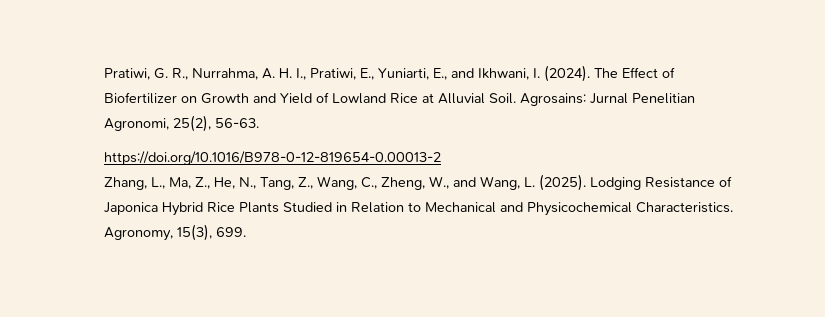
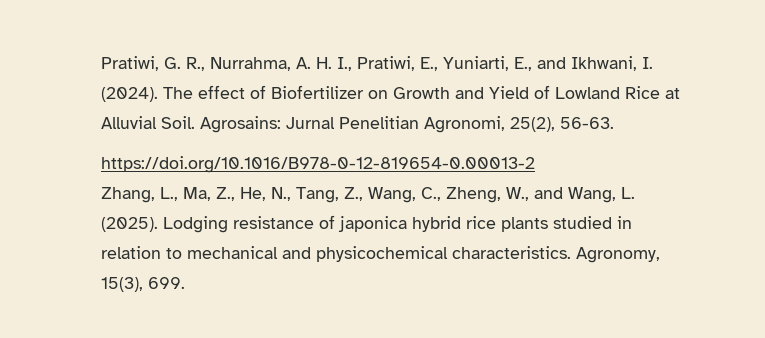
- The Effect of Biofertilizer on Growth and Yield of Lowland Rice at Alluvial Soil.
+ The effect of Biofertilizer on Growth and Yield of Lowland Rice at Alluvial Soil.
- Lodging Resistance of Japonica Hybrid Rice Plants Studied in Relation to Mechanical and Physicochemical Characteristics.
+ Lodging resistance of japonica hybrid rice plants studied in relation to mechanical and physicochemical characteristics.

